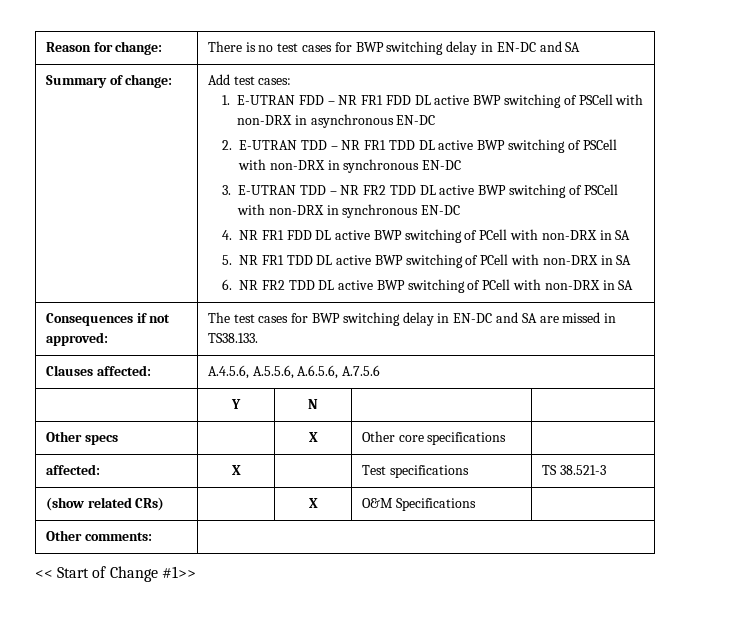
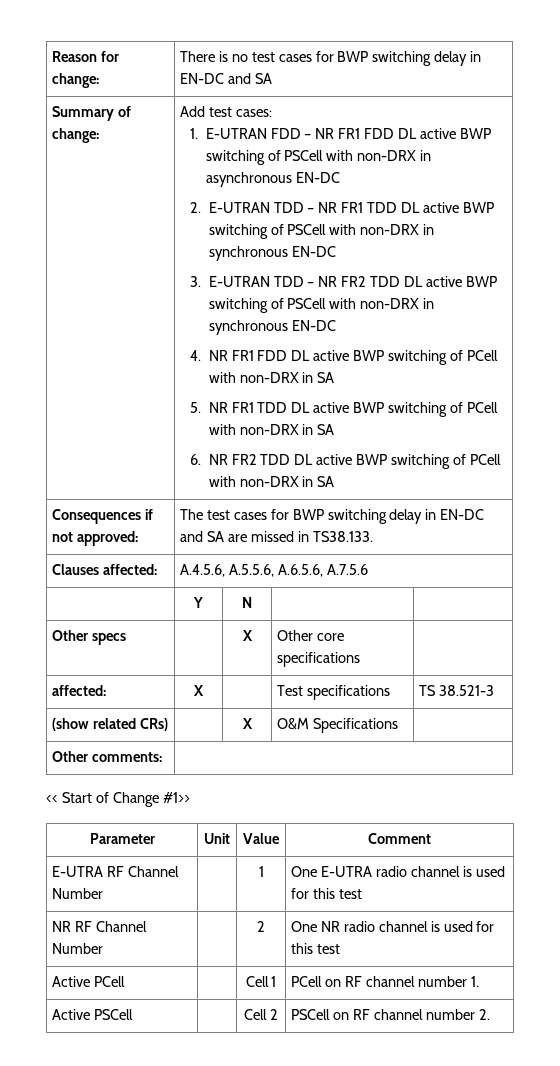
+ Parameter | Unit | Value | Comment
+ E-UTRA RF Channel Number | | 1 | One E-UTRA radio channel is used for this test
+ NR RF Channel Number | | 2 | One NR radio channel is used for this test
+ Active PCell | | Cell 1 | PCell on RF channel number 1.
+ Active PSCell | | Cell 2 | PSCell on RF channel number 2.

